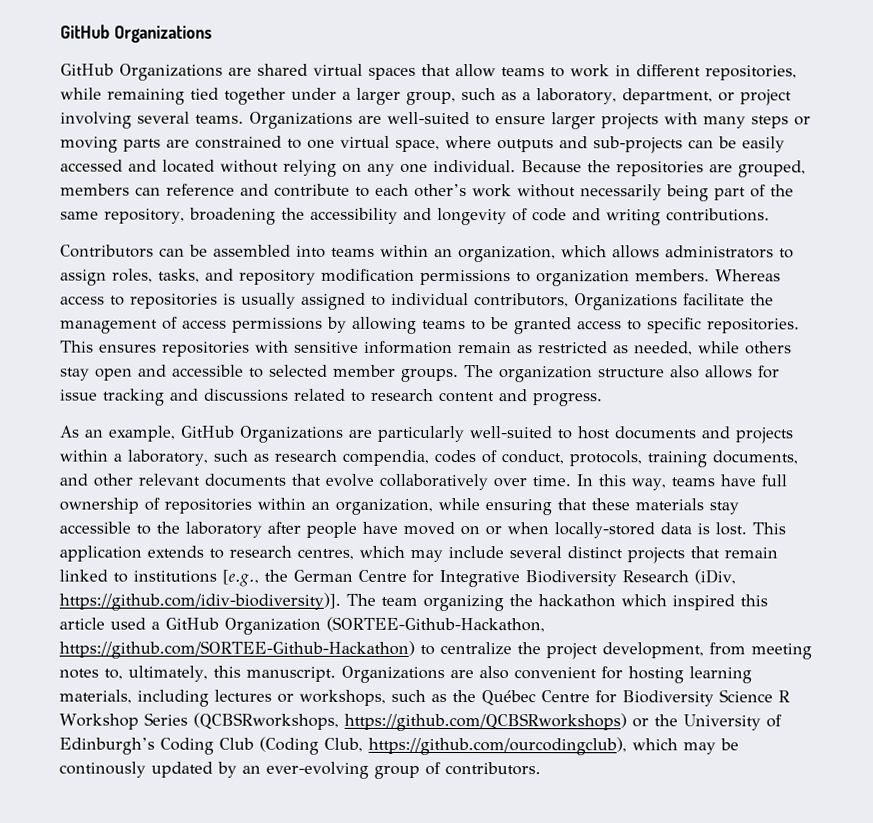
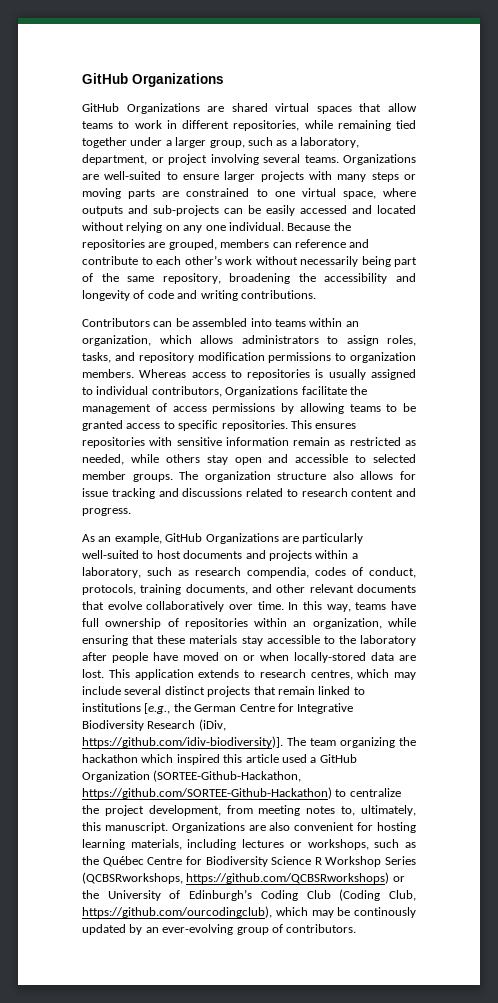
- In this way, teams have full ownership of repositories within an organization, while ensuring that these materials stay accessible to the laboratory after people have moved on or when locally-stored data is lost.
+ In this way, teams have full ownership of repositories within an organization, while ensuring that these materials stay accessible to the laboratory after people have moved on or when locally-stored data are lost.

